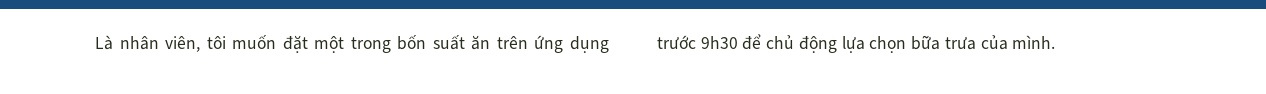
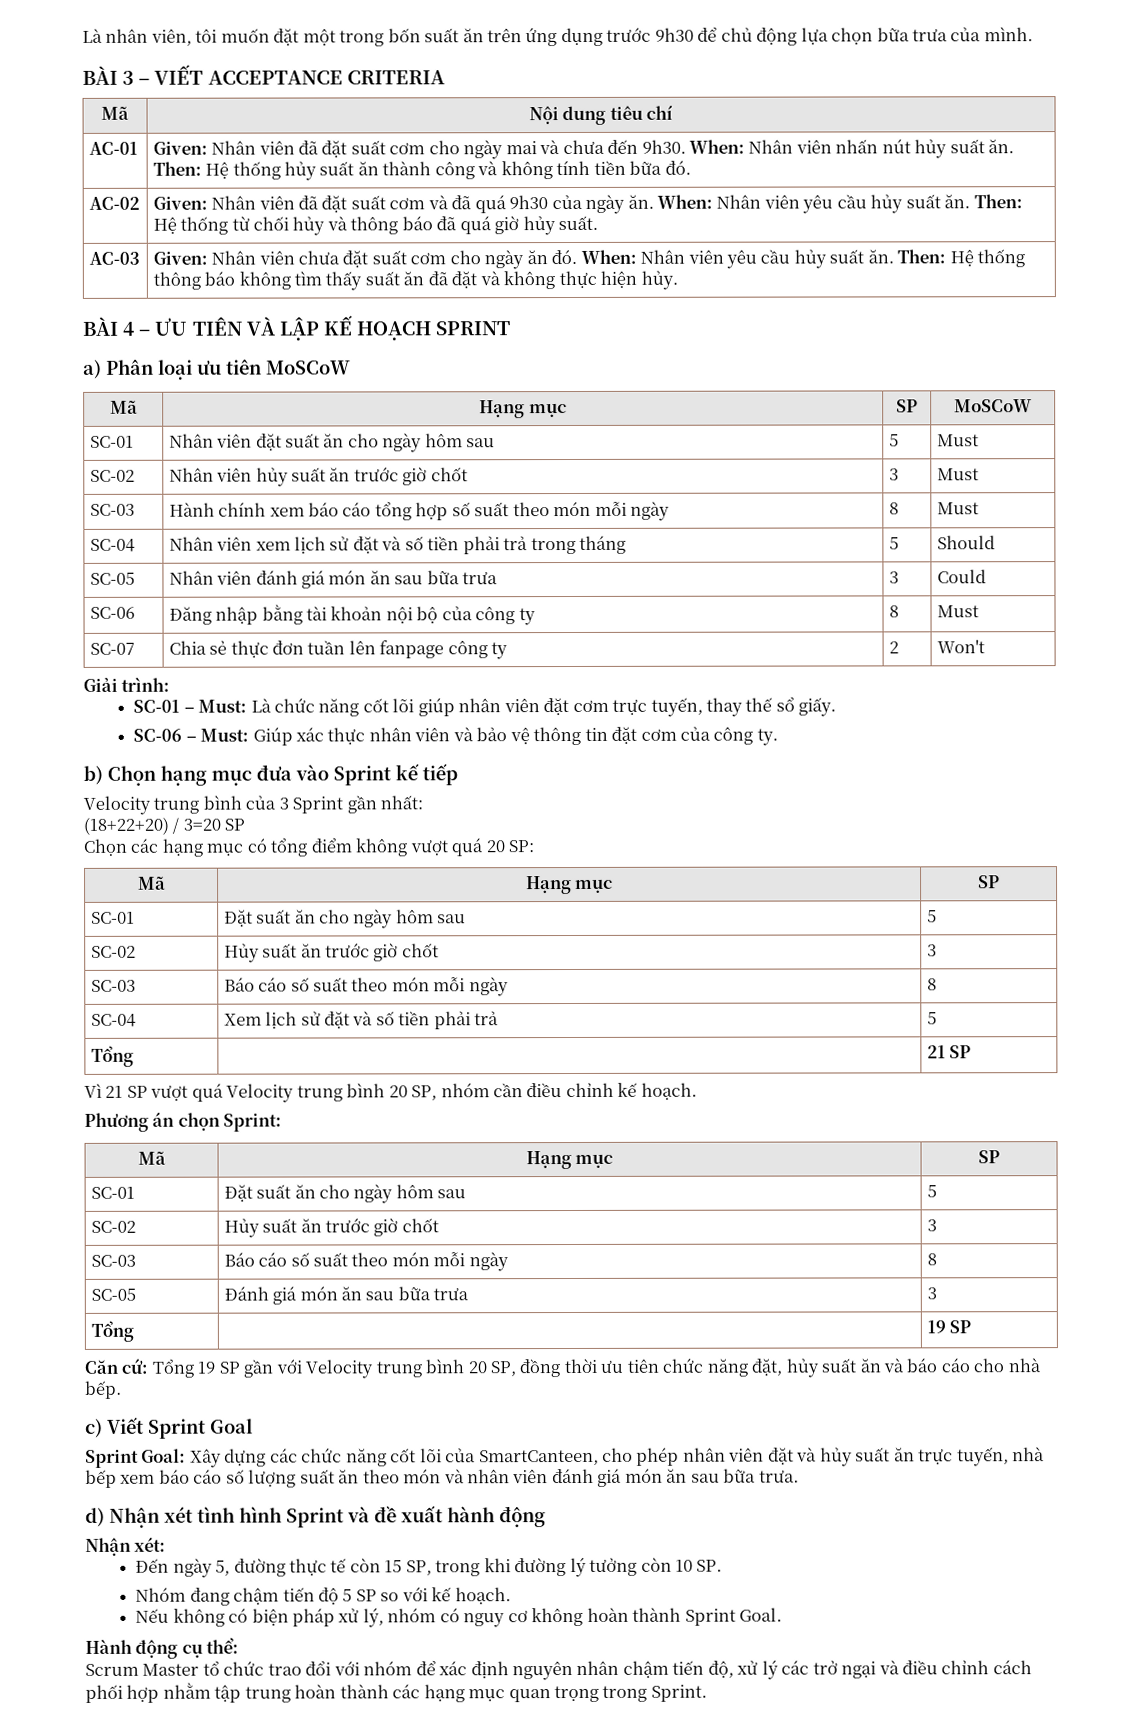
+ BÀI 3 – VIẾT ACCEPTANCE CRITERIA
+ Mã | Nội dung tiêu chí
+ AC-01 | Given: Nhân viên đã đặt suất cơm cho ngày mai và chưa đến 9h30. When: Nhân viên nhấn nút hủy suất ăn. Then: Hệ thống hủy suất ăn thành công và không tính tiền bữa đó.
+ AC-02 | Given: Nhân viên đã đặt suất cơm và đã quá 9h30 của ngày ăn. When: Nhân viên yêu cầu hủy suất ăn. Then: Hệ thống từ chối hủy và thông báo đã quá giờ hủy suất.
+ AC-03 | Given: Nhân viên chưa đặt suất cơm cho ngày ăn đó. When: Nhân viên yêu cầu hủy suất ăn. Then: Hệ thống thông báo không tìm thấy suất ăn đã đặt và không thực hiện hủy.
+ BÀI 4 – ƯU TIÊN VÀ LẬP KẾ HOẠCH SPRINT
+ a) Phân loại ưu tiên MoSCoW
+ Mã | Hạng mục | SP | MoSCoW
+ SC-01 | Nhân viên đặt suất ăn cho ngày hôm sau | 5 | Must
+ SC-02 | Nhân viên hủy suất ăn trước giờ chốt | 3 | Must
+ SC-03 | Hành chính xem báo cáo tổng hợp số suất theo món mỗi ngày | 8 | Must
+ SC-04 | Nhân viên xem lịch sử đặt và số tiền phải trả trong tháng | 5 | Should
+ SC-05 | Nhân viên đánh giá món ăn sau bữa trưa | 3 | Could
+ SC-06 | Đăng nhập bằng tài khoản nội bộ của công ty | 8 | Must
+ SC-07 | Chia sẻ thực đơn tuần lên fanpage công ty | 2 | Won't
+ Giải trình:
+ SC-01 – Must: Là chức năng cốt lõi giúp nhân viên đặt cơm trực tuyến, thay thế sổ giấy.
+ SC-06 – Must: Giúp xác thực nhân viên và bảo vệ thông tin đặt cơm của công ty.
+ b) Chọn hạng mục đưa vào Sprint kế tiếp
+ Velocity trung bình của 3 Sprint gần nhất:
+ (18+22+20) / 3=20 SP
+ Chọn các hạng mục có tổng điểm không vượt quá 20 SP:
+ Mã | Hạng mục | SP
+ SC-01 | Đặt suất ăn cho ngày hôm sau | 5
+ SC-02 | Hủy suất ăn trước giờ chốt | 3
+ SC-03 | Báo cáo số suất theo món mỗi ngày | 8
+ SC-04 | Xem lịch sử đặt và số tiền phải trả | 5
+ Tổng | | 21 SP
+ Vì 21 SP vượt quá Velocity trung bình 20 SP, nhóm cần điều chỉnh kế hoạch.
+ Phương án chọn Sprint:
+ Mã | Hạng mục | SP
+ SC-01 | Đặt suất ăn cho ngày hôm sau | 5
+ SC-02 | Hủy suất ăn trước giờ chốt | 3
+ SC-03 | Báo cáo số suất theo món mỗi ngày | 8
+ SC-05 | Đánh giá món ăn sau bữa trưa | 3
+ Tổng | | 19 SP
+ Căn cứ: Tổng 19 SP gần với Velocity trung bình 20 SP, đồng thời ưu tiên chức năng đặt, hủy suất ăn và báo cáo cho nhà bếp.
+ c) Viết Sprint Goal
+ Sprint Goal: Xây dựng các chức năng cốt lõi của SmartCanteen, cho phép nhân viên đặt và hủy suất ăn trực tuyến, nhà bếp xem báo cáo số lượng suất ăn theo món và nhân viên đánh giá món ăn sau bữa trưa.
+ d) Nhận xét tình hình Sprint và đề xuất hành động
+ Nhận xét:
+ Đến ngày 5, đường thực tế còn 15 SP, trong khi đường lý tưởng còn 10 SP.
+ Nhóm đang chậm tiến độ 5 SP so với kế hoạch.
+ Nếu không có biện pháp xử lý, nhóm có nguy cơ không hoàn thành Sprint Goal.
+ Hành động cụ thể:
+ Scrum Master tổ chức trao đổi với nhóm để xác định nguyên nhân chậm tiến độ, xử lý các trở ngại và điều chỉnh cách phối hợp nhằm tập trung hoàn thành các hạng mục quan trọng trong Sprint.

